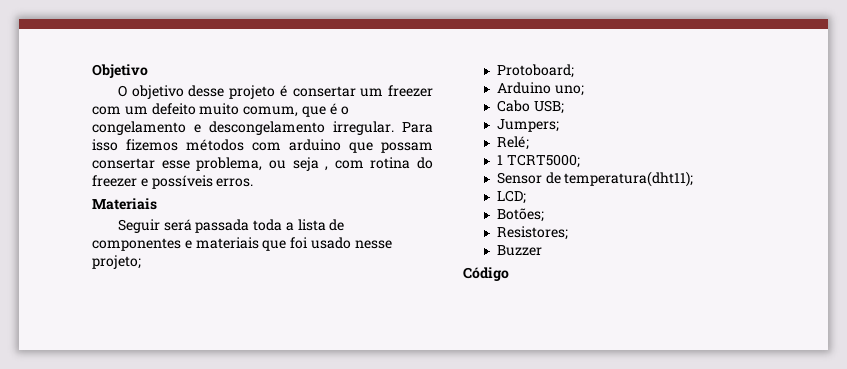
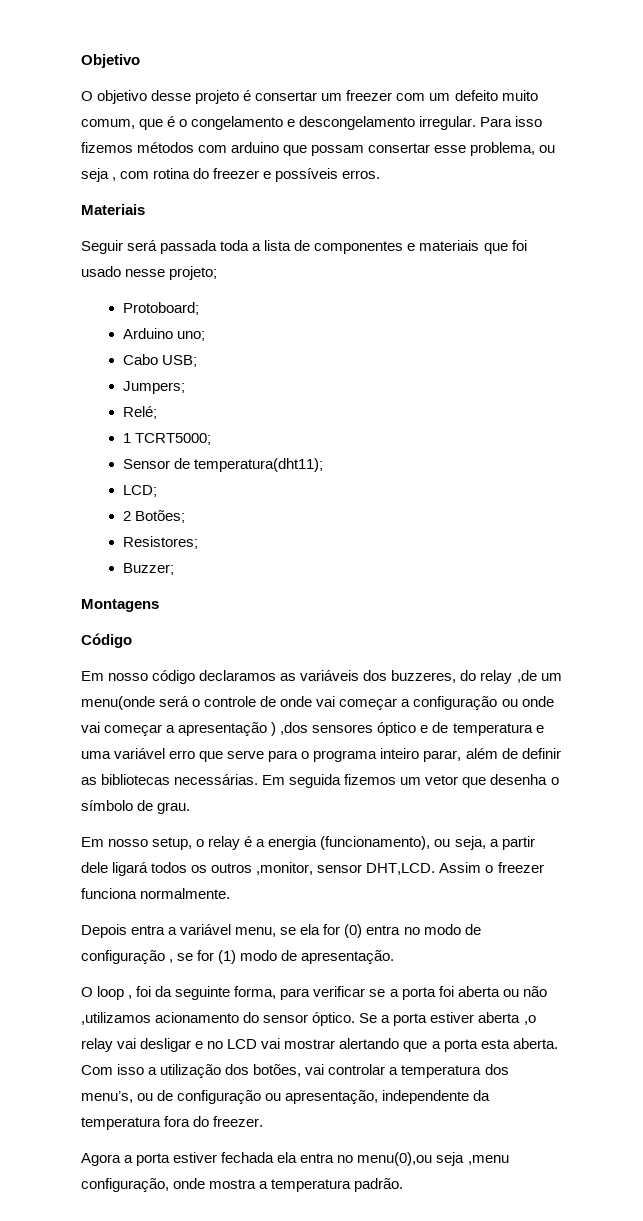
- Botões;
+ 2 Botões;
- Buzzer
+ Buzzer;
+ Montagens
+ Em nosso código declaramos as variáveis dos buzzeres, do relay ,de um menu(onde será o controle de onde vai começar a configuração ou onde vai começar a apresentação ) ,dos sensores óptico e de temperatura e uma variável erro que serve para o programa inteiro parar, além de definir as bibliotecas necessárias. Em seguida fizemos um vetor que desenha o símbolo de grau.
+ Em nosso setup, o relay é a energia (funcionamento), ou seja, a partir dele ligará todos os outros ,monitor, sensor DHT,LCD. Assim o freezer funciona normalmente.
+ Depois entra a variável menu, se ela for (0) entra no modo de configuração , se for (1) modo de apresentação.
+ O loop , foi da seguinte forma, para verificar se a porta foi aberta ou não ,utilizamos acionamento do sensor óptico. Se a porta estiver aberta ,o relay vai desligar e no LCD vai mostrar alertando que a porta esta aberta. Com isso a utilização dos botões, vai controlar a temperatura dos menu’s, ou de configuração ou apresentação, independente da temperatura fora do freezer.
+ Agora a porta estiver fechada ela entra no menu(0),ou seja ,menu configuração, onde mostra a temperatura padrão.

